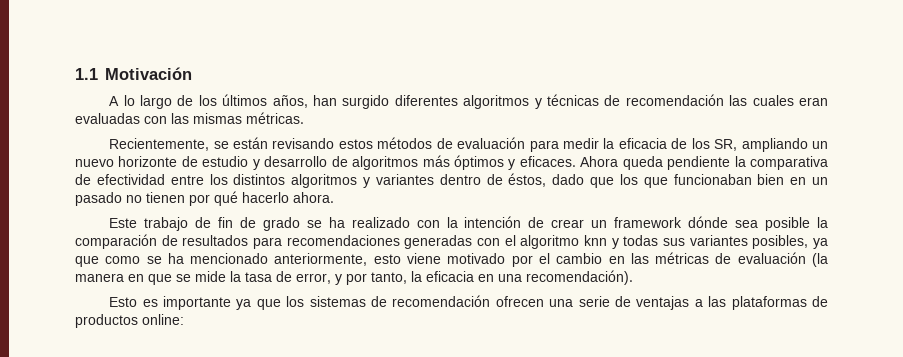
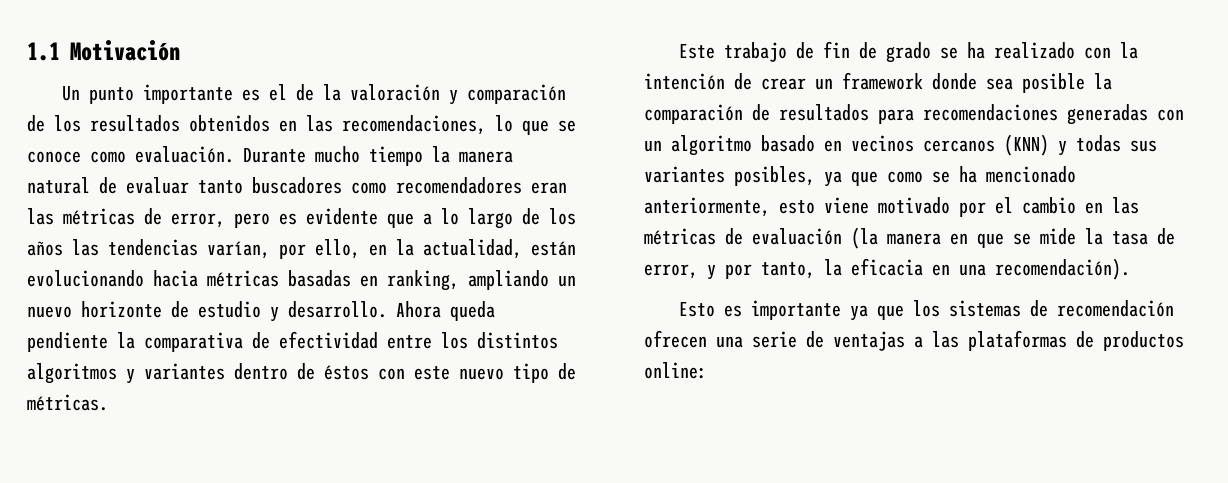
- A lo largo de los últimos años, han surgido diferentes algoritmos y técnicas de recomendación las cuales eran evaluadas con las mismas métricas.
- Recientemente, se están revisando estos métodos de evaluación para medir la eficacia de los SR, ampliando un nuevo horizonte de estudio y desarrollo de algoritmos más óptimos y eficaces.
+ Un punto importante es el de la valoración y comparación de los resultados obtenidos en las recomendaciones, lo que se conoce como evaluación. Durante mucho tiempo la manera natural de evaluar tanto buscadores como recomendadores eran las métricas de error, pero es evidente que a lo largo de los años las tendencias varían, por ello, en la actualidad, están evolucionando hacia métricas basadas en ranking, ampliando un nuevo horizonte de estudio y desarrollo.
- Ahora queda pendiente la comparativa de efectividad entre los distintos algoritmos y variantes dentro de éstos, dado que los que funcionaban bien en un pasado no tienen por qué hacerlo ahora.
+ Ahora queda pendiente la comparativa de efectividad entre los distintos algoritmos y variantes dentro de éstos con este nuevo tipo de métricas.
- Este trabajo de fin de grado se ha realizado con la intención de crear un framework dónde sea posible la comparación de resultados para recomendaciones generadas con el algoritmo knn y todas sus variantes posibles, ya que como se ha mencionado anteriormente, esto viene motivado por el cambio en las métricas de evaluación (la manera en que se mide la tasa de error, y por tanto, la eficacia en una recomendación).
+ Este trabajo de fin de grado se ha realizado con la intención de crear un framework donde sea posible la comparación de resultados para recomendaciones generadas con un algoritmo basado en vecinos cercanos (KNN) y todas sus variantes posibles, ya que como se ha mencionado anteriormente, esto viene motivado por el cambio en las métricas de evaluación (la manera en que se mide la tasa de error, y por tanto, la eficacia en una recomendación).

